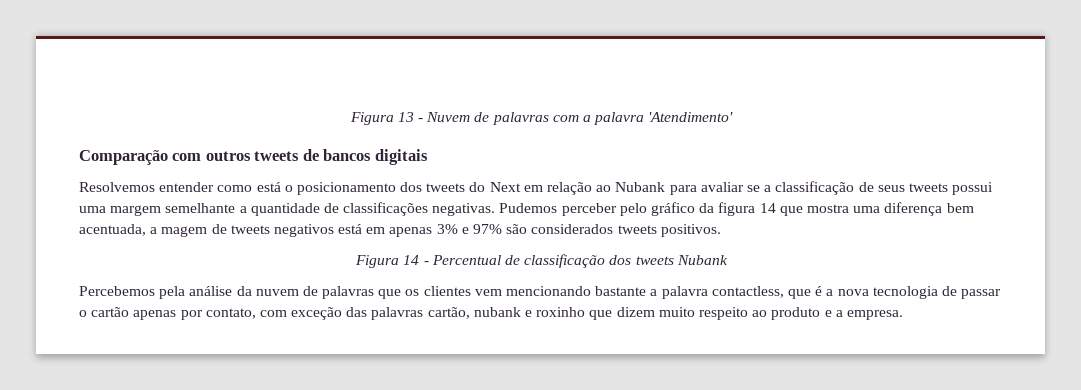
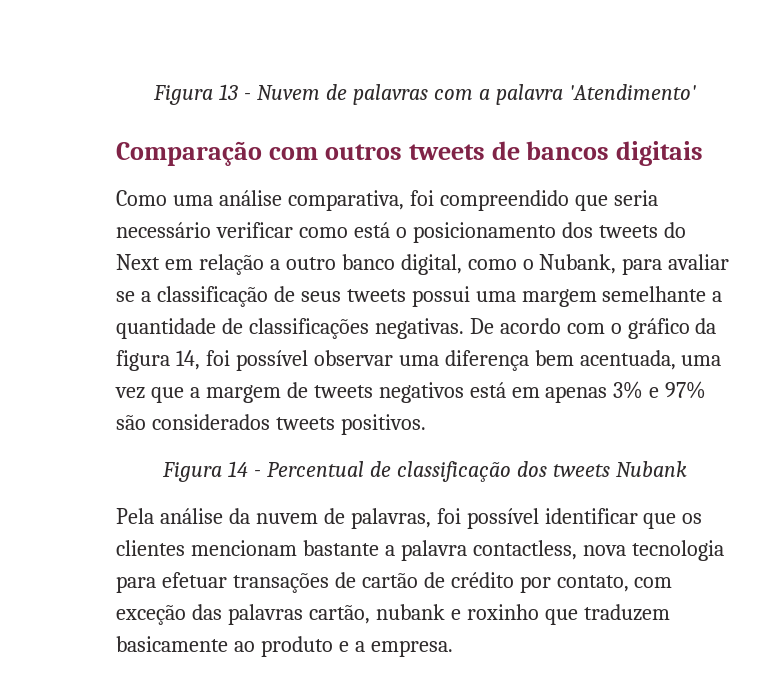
- Resolvemos entender como está o posicionamento dos tweets do Next em relação ao Nubank para avaliar se a classificação de seus tweets possui uma margem semelhante a quantidade de classificações negativas.
+ Como uma análise comparativa, foi compreendido que seria necessário verificar como está o posicionamento dos tweets do Next em relação a outro banco digital, como o Nubank, para avaliar se a classificação de seus tweets possui uma margem semelhante a quantidade de classificações negativas.
- Pudemos perceber pelo gráfico da figura 14 que mostra uma diferença bem acentuada, a magem de tweets negativos está em apenas 3% e 97% são considerados tweets positivos.
+ De acordo com o gráfico da figura 14, foi possível observar uma diferença bem acentuada, uma vez que a margem de tweets negativos está em apenas 3% e 97% são considerados tweets positivos.
- Percebemos pela análise da nuvem de palavras que os clientes vem mencionando bastante a palavra contactless, que é a nova tecnologia de passar o cartão apenas por contato, com exceção das palavras cartão, nubank e roxinho que dizem muito respeito ao produto e a empresa.
+ Pela análise da nuvem de palavras, foi possível identificar que os clientes mencionam bastante a palavra contactless, nova tecnologia para efetuar transações de cartão de crédito por contato, com exceção das palavras cartão, nubank e roxinho que traduzem basicamente ao produto e a empresa.

